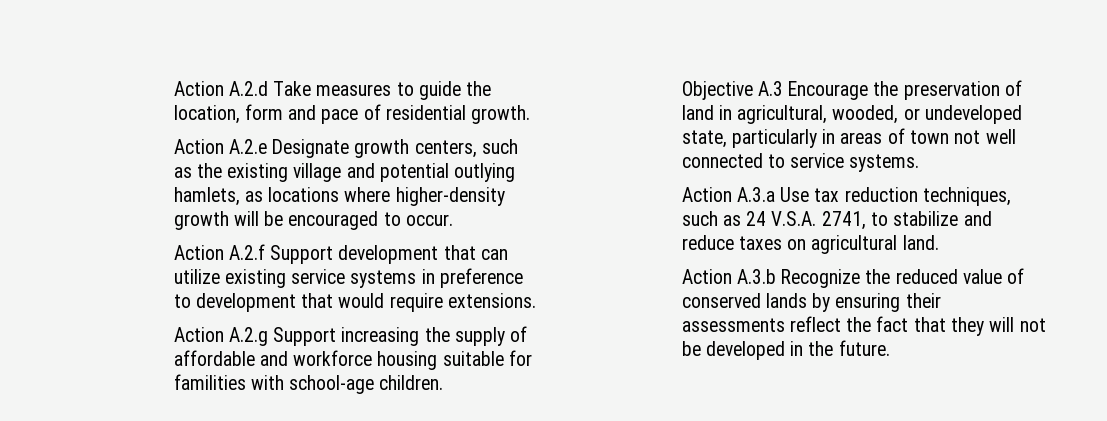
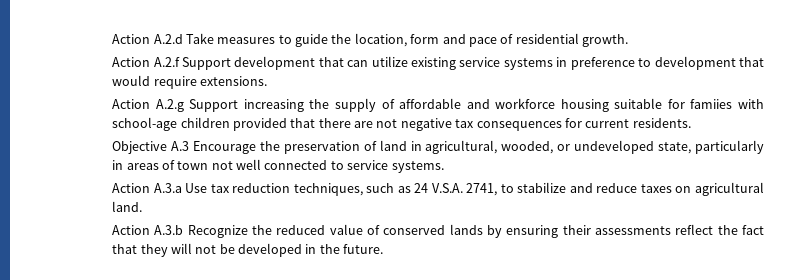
- Action A.2.e Designate growth centers, such as the existing village and potential outlying hamlets, as locations where higher-density growth will be encouraged to occur.
- Action A.2.g Support increasing the supply of affordable and workforce housing suitable for familities with school-age children.
+ Action A.2.g Support increasing the supply of affordable and workforce housing suitable for famiies with school-age children provided that there are not negative tax consequences for current residents.

